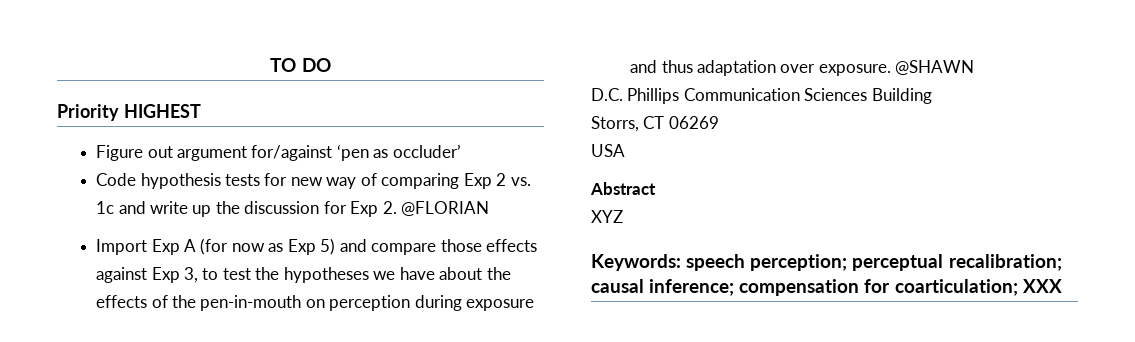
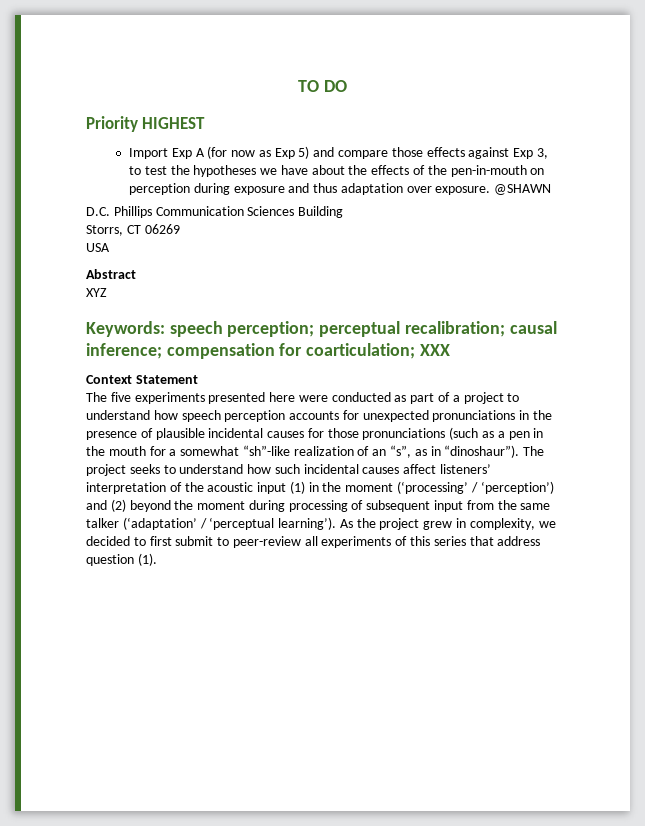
- Figure out argument for/against ‘pen as occluder’
- Code hypothesis tests for new way of comparing Exp 2 vs. 1c and write up the discussion for Exp 2. @FLORIAN
+ Context Statement
+ The five experiments presented here were conducted as part of a project to understand how speech perception accounts for unexpected pronunciations in the presence of plausible incidental causes for those pronunciations (such as a pen in the mouth for a somewhat “sh”-like realization of an “s”, as in “dinoshaur”). The project seeks to understand how such incidental causes affect listeners’ interpretation of the acoustic input (1) in the moment (‘processing’ / ‘perception’) and (2) beyond the moment during processing of subsequent input from the same talker (‘adaptation’ / ‘perceptual learning’). As the project grew in complexity, we decided to first submit to peer-review all experiments of this series that address question (1).

